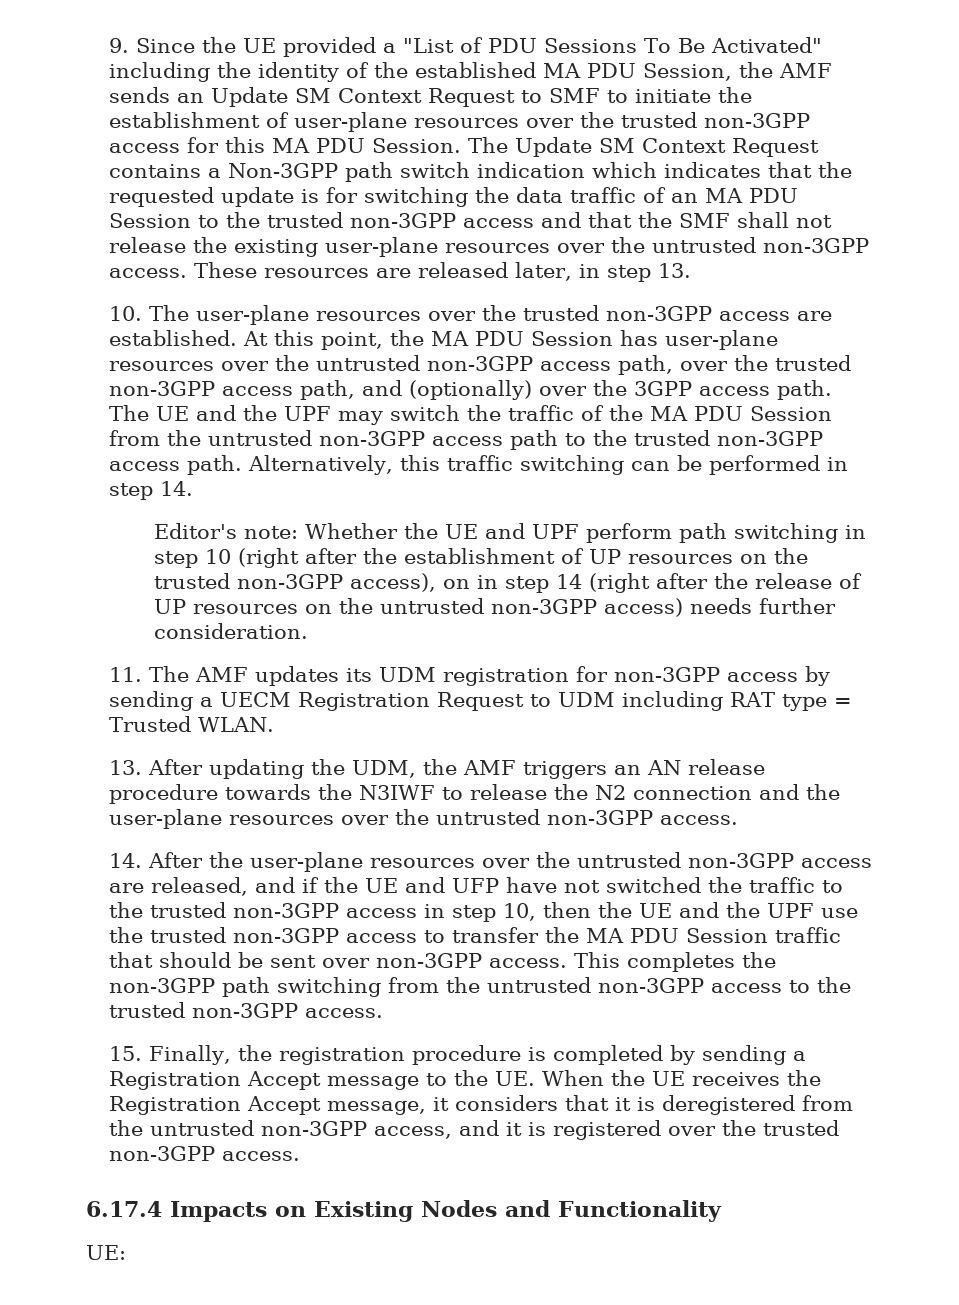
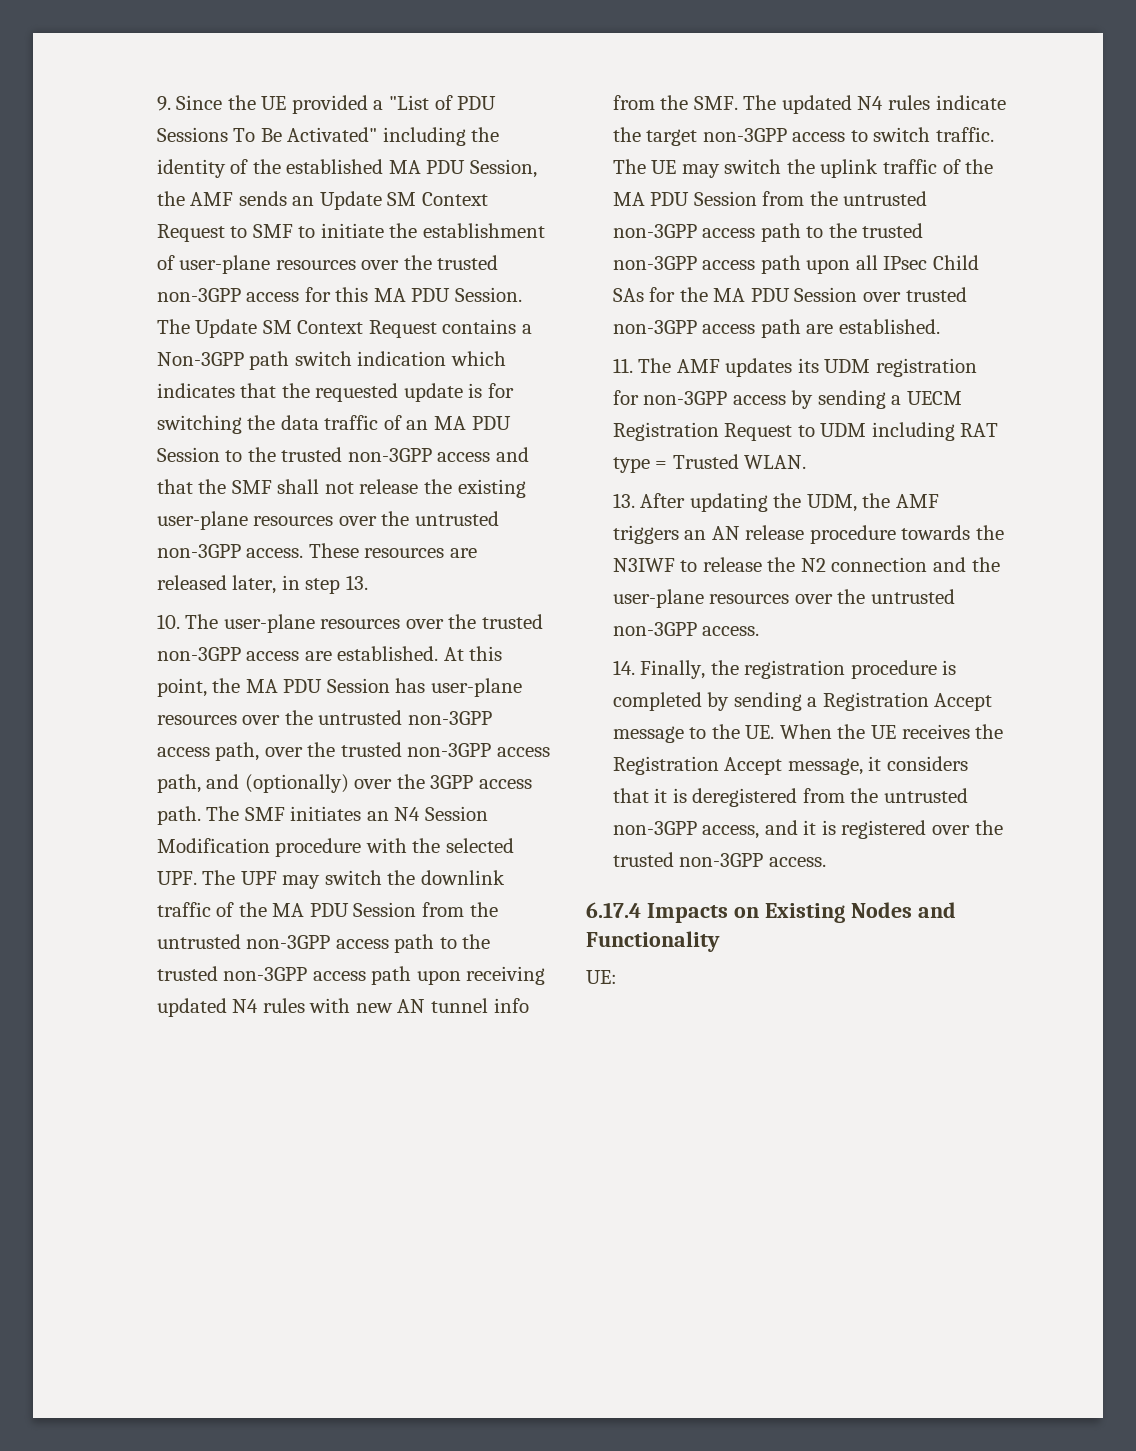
- The UE and the UPF may switch the traffic of the MA PDU Session from the untrusted non-3GPP access path to the trusted non-3GPP access path. Alternatively, this traffic switching can be performed in step 14.
- Editor's note: Whether the UE and UPF perform path switching in step 10 (right after the establishment of UP resources on the trusted non-3GPP access), on in step 14 (right after the release of UP resources on the untrusted non-3GPP access) needs further consideration.
+ The SMF initiates an N4 Session Modification procedure with the selected UPF. The UPF may switch the downlink traffic of the MA PDU Session from the untrusted non-3GPP access path to the trusted non-3GPP access path upon receiving updated N4 rules with new AN tunnel info from the SMF. The updated N4 rules indicate the target non-3GPP access to switch traffic. The UE may switch the uplink traffic of the MA PDU Session from the untrusted non-3GPP access path to the trusted non-3GPP access path upon all IPsec Child SAs for the MA PDU Session over trusted non-3GPP access path are established.
- 14. After the user-plane resources over the untrusted non-3GPP access are released, and if the UE and UFP have not switched the traffic to the trusted non-3GPP access in step 10, then the UE and the UPF use the trusted non-3GPP access to transfer the MA PDU Session traffic that should be sent over non-3GPP access. This completes the non-3GPP path switching from the untrusted non-3GPP access to the trusted non-3GPP access.
- 15. Finally, the registration procedure is completed by sending a Registration Accept message to the UE. When the UE receives the Registration Accept message, it considers that it is deregistered from the untrusted non-3GPP access, and it is registered over the trusted non-3GPP access.
+ 14. Finally, the registration procedure is completed by sending a Registration Accept message to the UE. When the UE receives the Registration Accept message, it considers that it is deregistered from the untrusted non-3GPP access, and it is registered over the trusted non-3GPP access.

